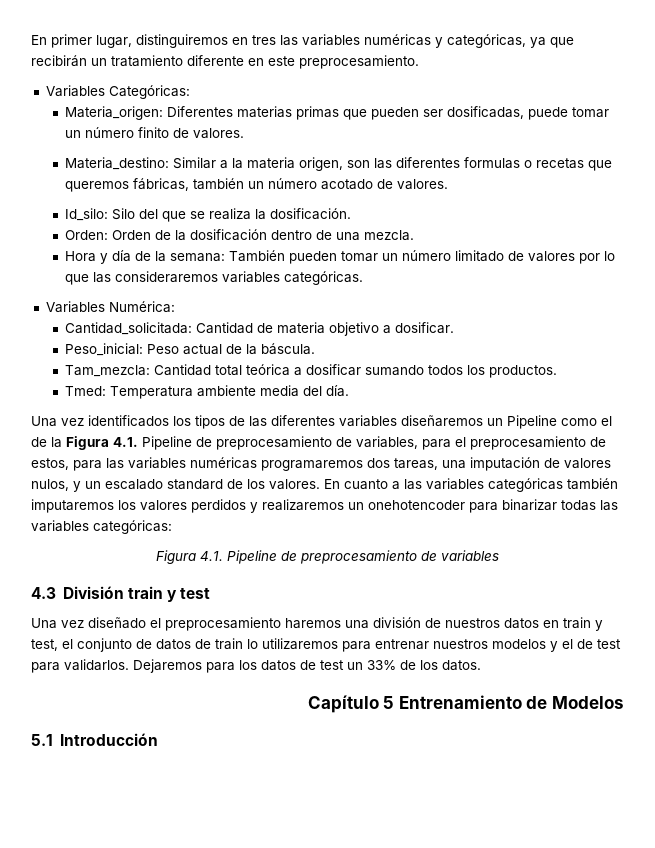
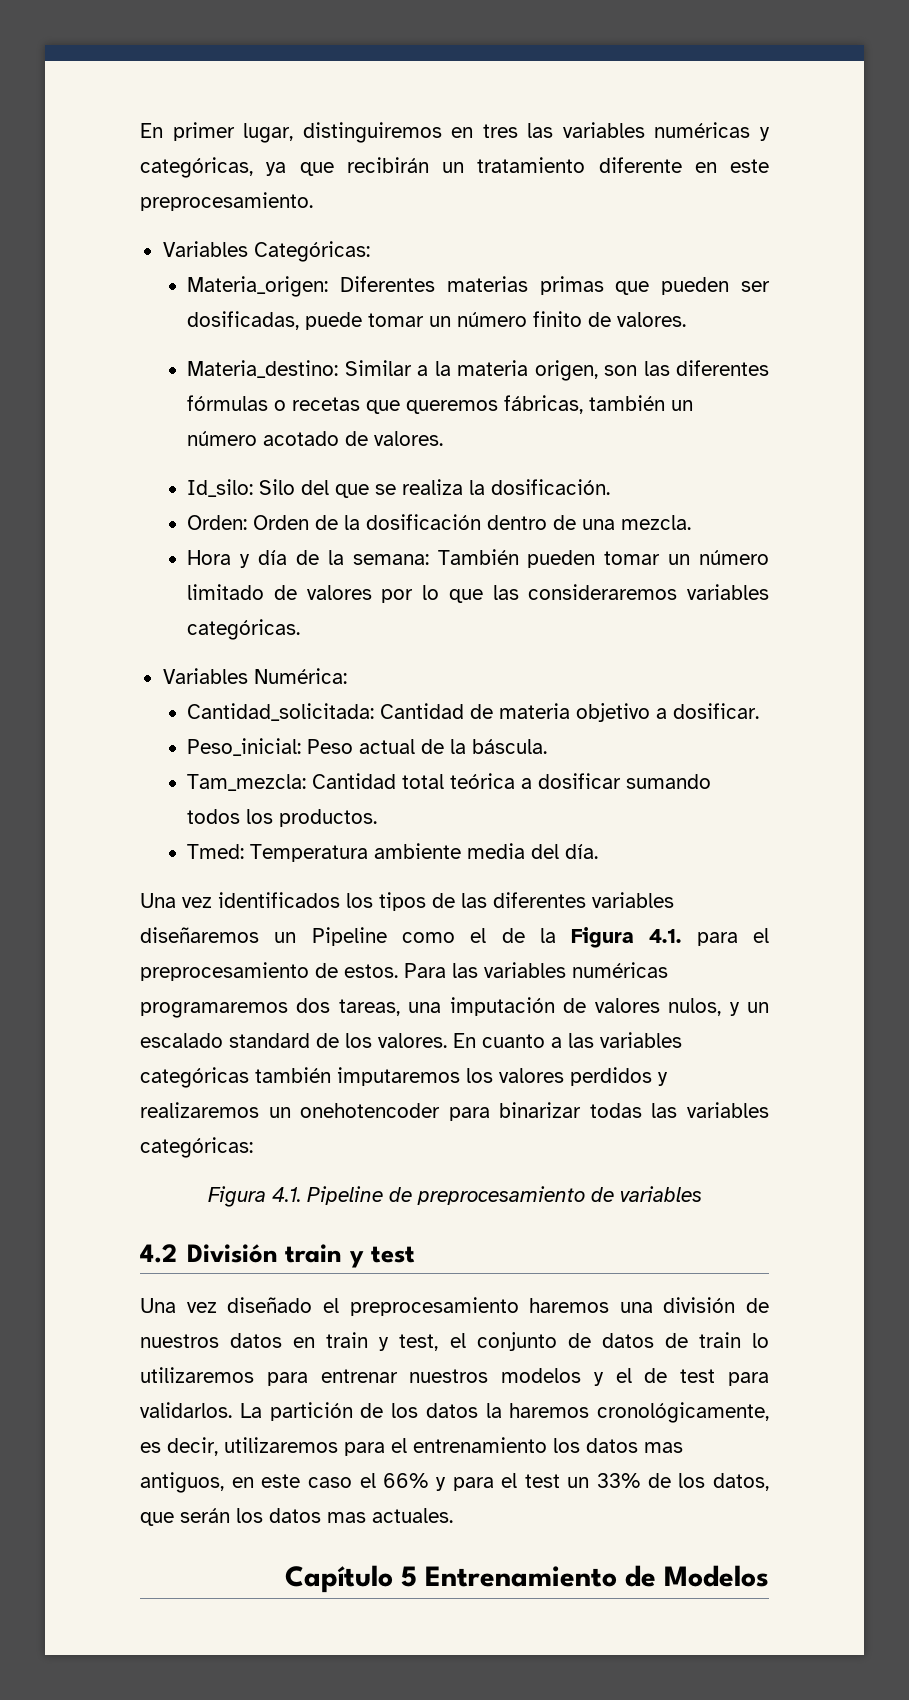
- Materia_destino: Similar a la materia origen, son las diferentes formulas o recetas que queremos fábricas, también un número acotado de valores.
+ Materia_destino: Similar a la materia origen, son las diferentes fórmulas o recetas que queremos fábricas, también un número acotado de valores.
- Una vez identificados los tipos de las diferentes variables diseñaremos un Pipeline como el de la Figura 4.1. Pipeline de preprocesamiento de variables, para el preprocesamiento de estos, para las variables numéricas programaremos dos tareas, una imputación de valores nulos, y un escalado standard de los valores.
+ Una vez identificados los tipos de las diferentes variables diseñaremos un Pipeline como el de la Figura 4.1. para el preprocesamiento de estos. Para las variables numéricas programaremos dos tareas, una imputación de valores nulos, y un escalado standard de los valores.
- 4.3 División train y test
+ 4.2 División train y test
- Dejaremos para los datos de test un 33% de los datos.
+ La partición de los datos la haremos cronológicamente, es decir, utilizaremos para el entrenamiento los datos mas antiguos, en este caso el 66% y para el test un 33% de los datos, que serán los datos mas actuales.
- 5.1 Introducción

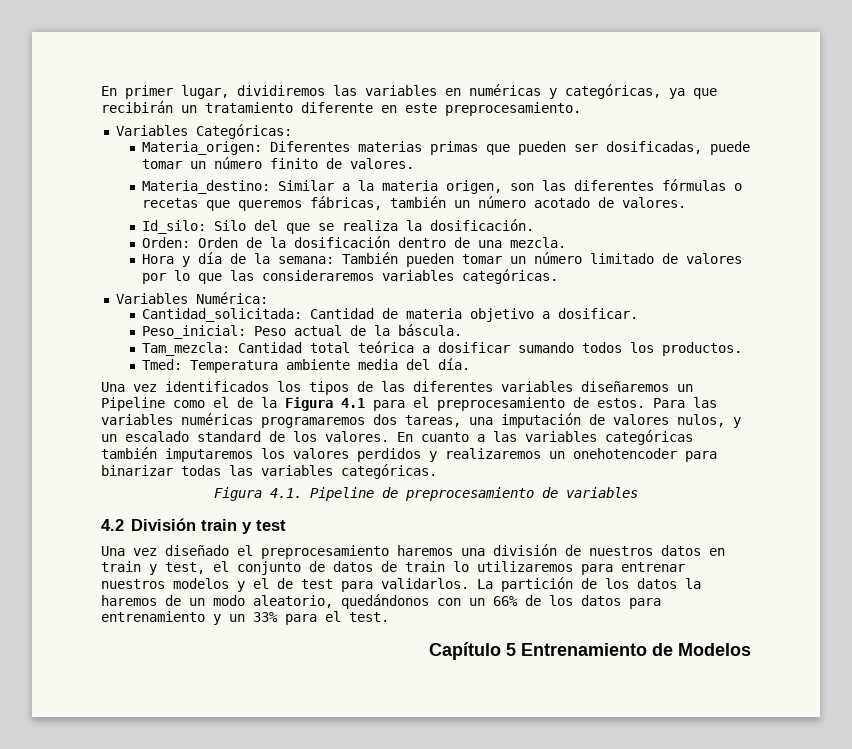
- En primer lugar, distinguiremos en tres las variables numéricas y categóricas, ya que recibirán un tratamiento diferente en este preprocesamiento.
+ En primer lugar, dividiremos las variables en numéricas y categóricas, ya que recibirán un tratamiento diferente en este preprocesamiento.
- Una vez identificados los tipos de las diferentes variables diseñaremos un Pipeline como el de la Figura 4.1. para el preprocesamiento de estos.
+ Una vez identificados los tipos de las diferentes variables diseñaremos un Pipeline como el de la Figura 4.1 para el preprocesamiento de estos.
- En cuanto a las variables categóricas también imputaremos los valores perdidos y realizaremos un onehotencoder para binarizar todas las variables categóricas:
+ En cuanto a las variables categóricas también imputaremos los valores perdidos y realizaremos un onehotencoder para binarizar todas las variables categóricas.
- La partición de los datos la haremos cronológicamente, es decir, utilizaremos para el entrenamiento los datos mas antiguos, en este caso el 66% y para el test un 33% de los datos, que serán los datos mas actuales.
+ La partición de los datos la haremos de un modo aleatorio, quedándonos con un 66% de los datos para entrenamiento y un 33% para el test.

